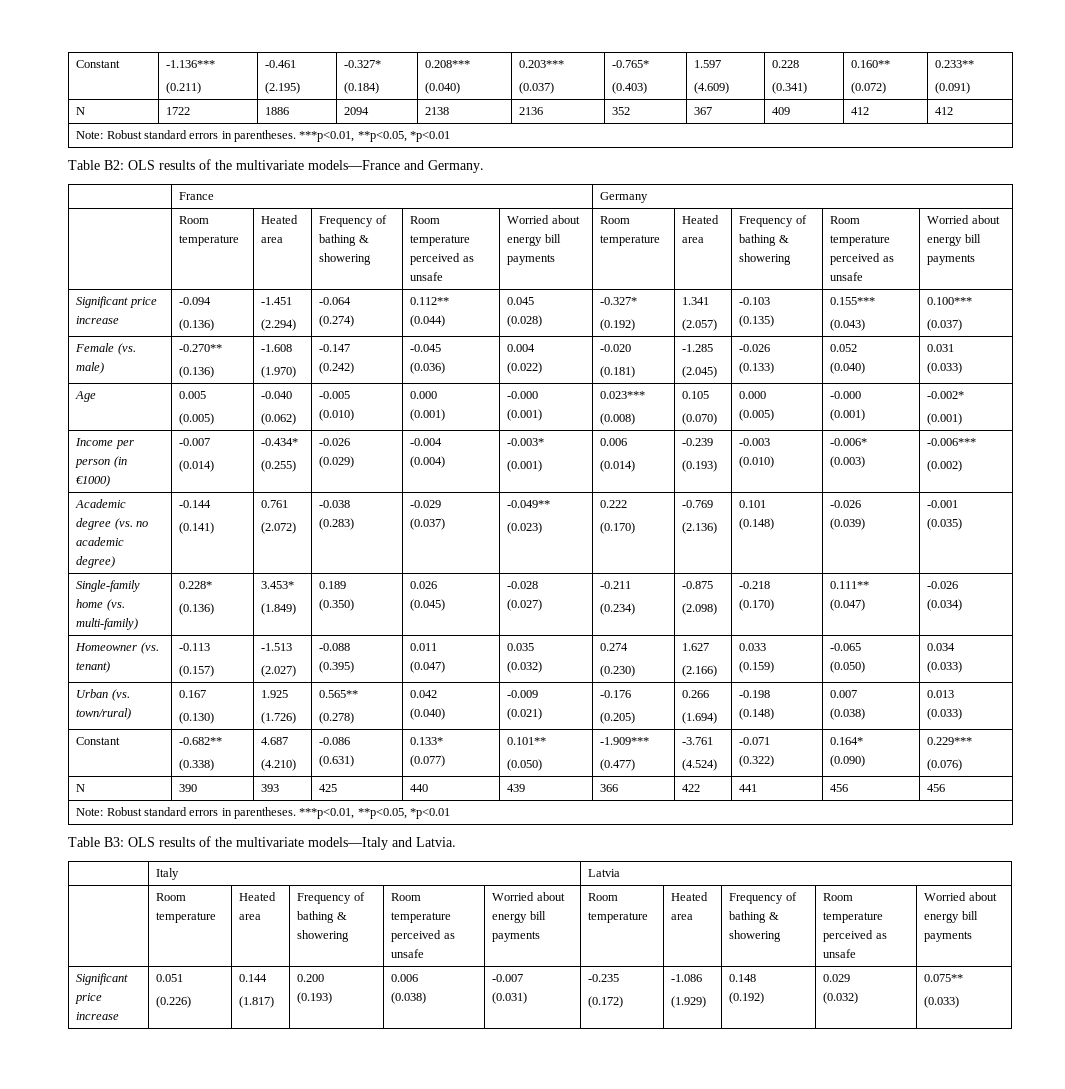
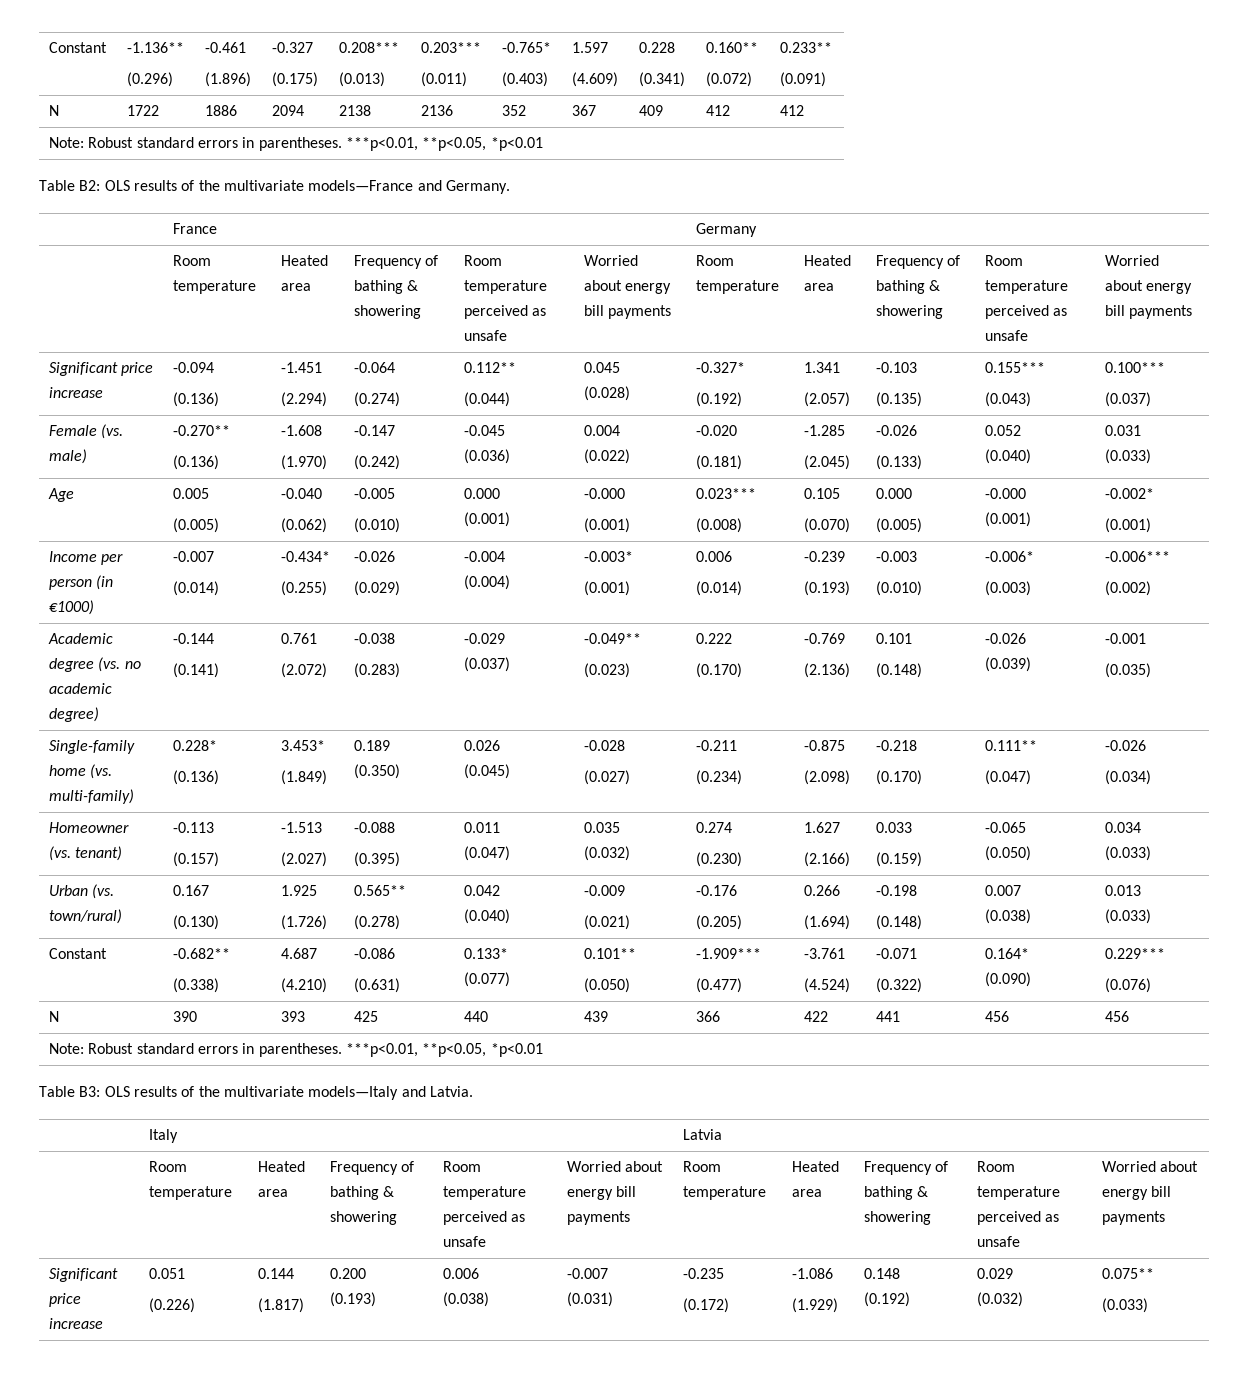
- Constant | -1.136***
- (0.211) | -0.461
- (2.195) | -0.327*
- (0.184) | 0.208***
- (0.040) | 0.203***
- (0.037) | -0.765*
+ Constant | -1.136**
+ (0.296) | -0.461
+ (1.896) | -0.327
+ (0.175) | 0.208***
+ (0.013) | 0.203***
+ (0.011) | -0.765*

